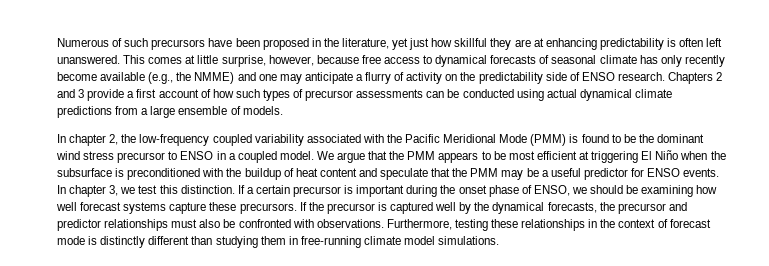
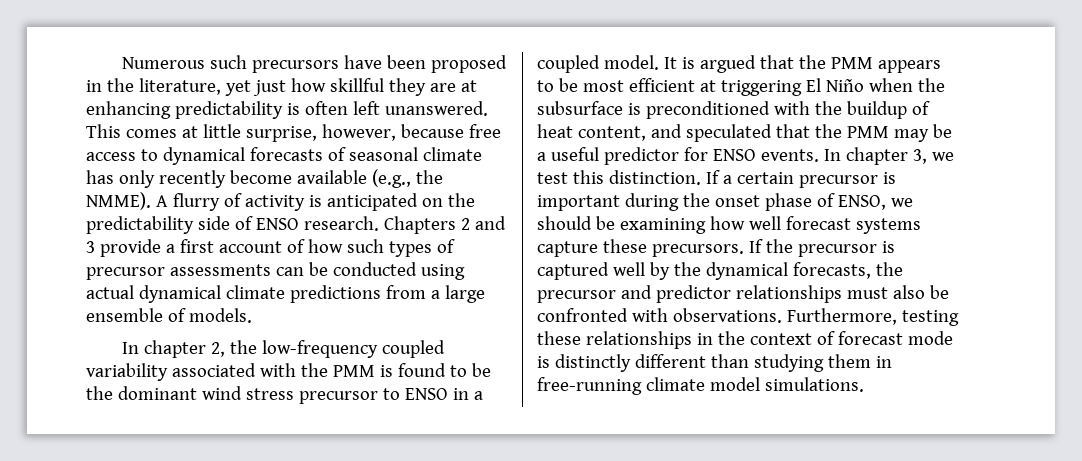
- Numerous of such precursors have been proposed in the literature, yet just how skillful they are at enhancing predictability is often left unanswered.
+ Numerous such precursors have been proposed in the literature, yet just how skillful they are at enhancing predictability is often left unanswered.
- This comes at little surprise, however, because free access to dynamical forecasts of seasonal climate has only recently become available (e.g., the NMME) and one may anticipate a flurry of activity on the predictability side of ENSO research.
+ This comes at little surprise, however, because free access to dynamical forecasts of seasonal climate has only recently become available (e.g., the NMME). A flurry of activity is anticipated on the predictability side of ENSO research.
- In chapter 2, the low-frequency coupled variability associated with the Pacific Meridional Mode (PMM) is found to be the dominant wind stress precursor to ENSO in a coupled model.
+ In chapter 2, the low-frequency coupled variability associated with the PMM is found to be the dominant wind stress precursor to ENSO in a coupled model.
- We argue that the PMM appears to be most efficient at triggering El Niño when the subsurface is preconditioned with the buildup of heat content and speculate that the PMM may be a useful predictor for ENSO events.
+ It is argued that the PMM appears to be most efficient at triggering El Niño when the subsurface is preconditioned with the buildup of heat content, and speculated that the PMM may be a useful predictor for ENSO events.

